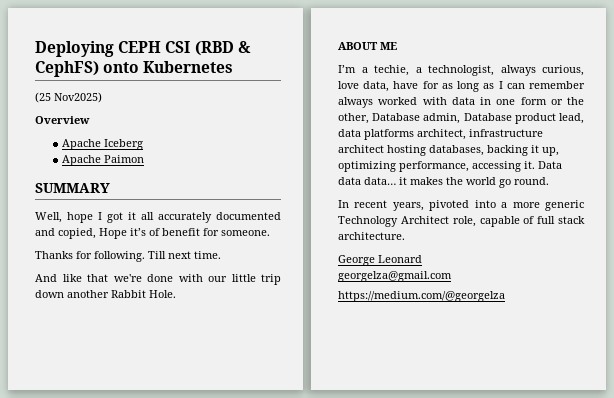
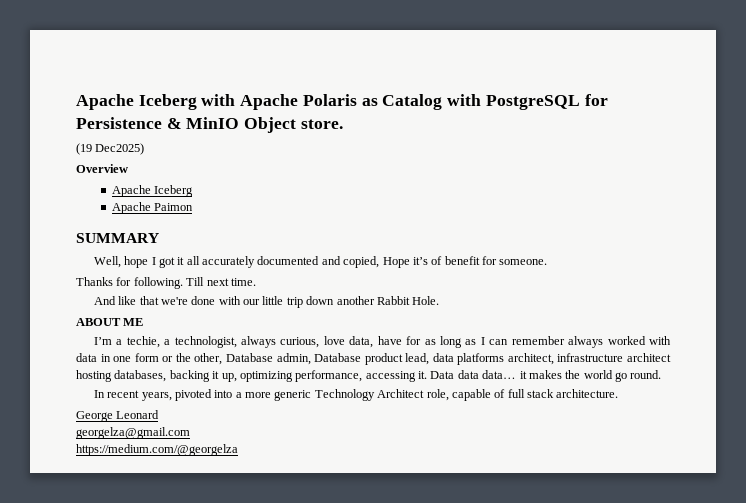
- Deploying CEPH CSI (RBD & CephFS) onto Kubernetes
- (25 Nov2025)
+ Apache Iceberg with Apache Polaris as Catalog with PostgreSQL for Persistence & MinIO Object store.
+ (19 Dec2025)

